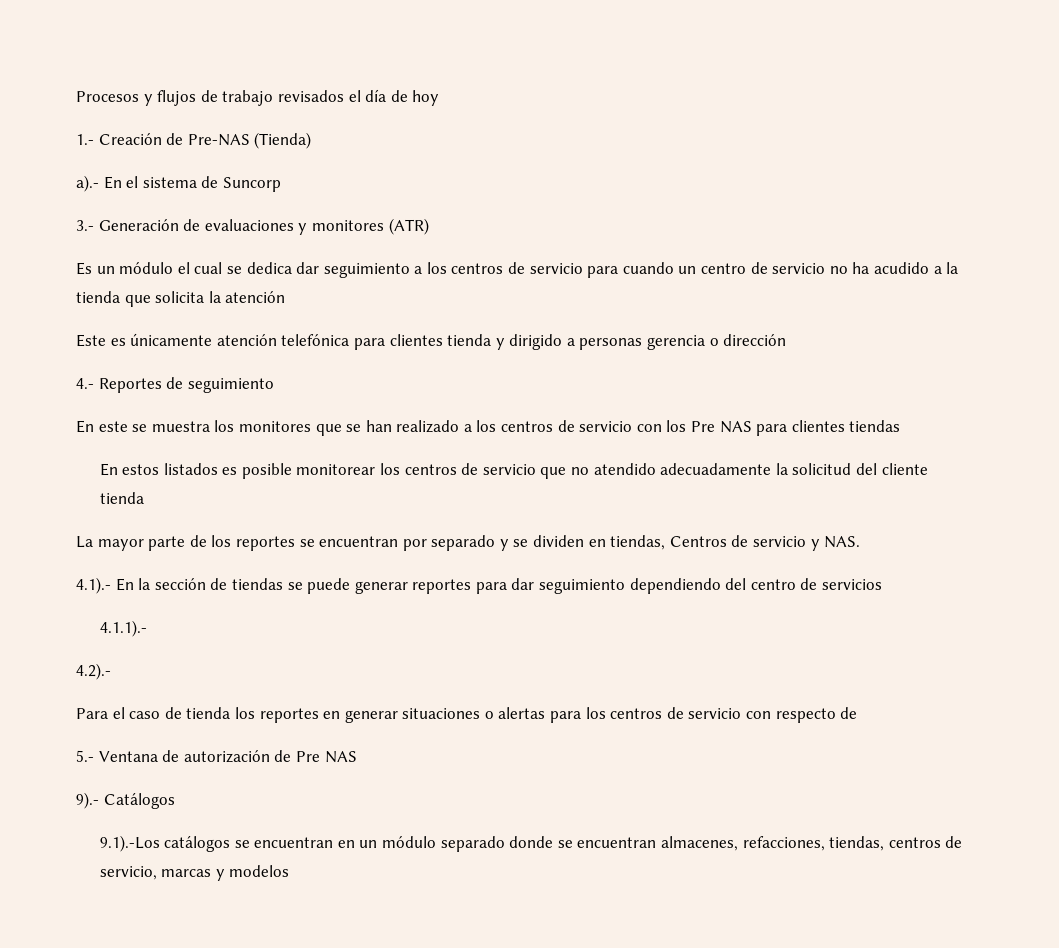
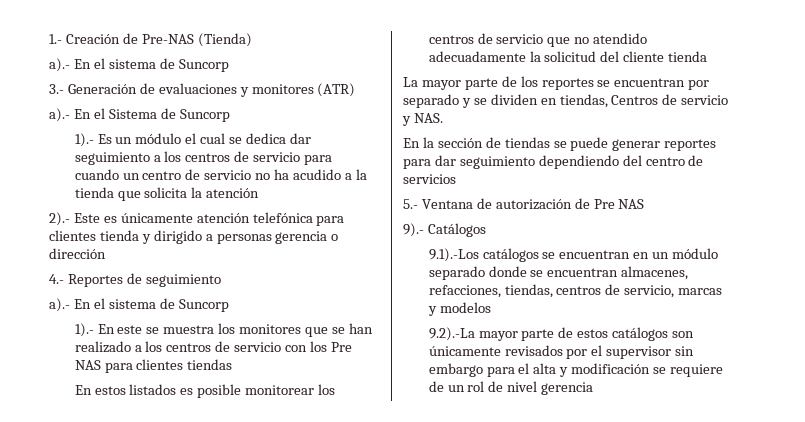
- Procesos y flujos de trabajo revisados el día de hoy
- Es un módulo el cual se dedica dar seguimiento a los centros de servicio para cuando un centro de servicio no ha acudido a la tienda que solicita la atención
+ a).- En el Sistema de Suncorp
+ 1).- Es un módulo el cual se dedica dar seguimiento a los centros de servicio para cuando un centro de servicio no ha acudido a la tienda que solicita la atención
- Este es únicamente atención telefónica para clientes tienda y dirigido a personas gerencia o dirección
+ 2).- Este es únicamente atención telefónica para clientes tienda y dirigido a personas gerencia o dirección
  4.- Reportes de seguimiento
- En este se muestra los monitores que se han realizado a los centros de servicio con los Pre NAS para clientes tiendas
+ a).- En el sistema de Suncorp
+ 1).- En este se muestra los monitores que se han realizado a los centros de servicio con los Pre NAS para clientes tiendas
- 4.1).- En la sección de tiendas se puede generar reportes para dar seguimiento dependiendo del centro de servicios
+ En la sección de tiendas se puede generar reportes para dar seguimiento dependiendo del centro de servicios
- 4.1.1).-
- 4.2).-
- Para el caso de tienda los reportes en generar situaciones o alertas para los centros de servicio con respecto de
+ 9.2).-La mayor parte de estos catálogos son únicamente revisados por el supervisor sin embargo para el alta y modificación se requiere de un rol de nivel gerencia

